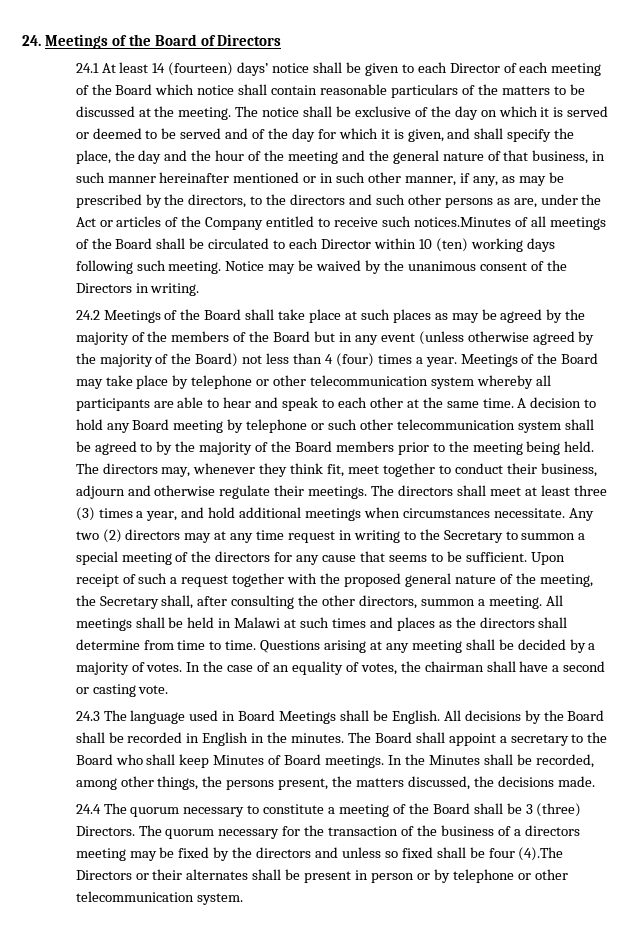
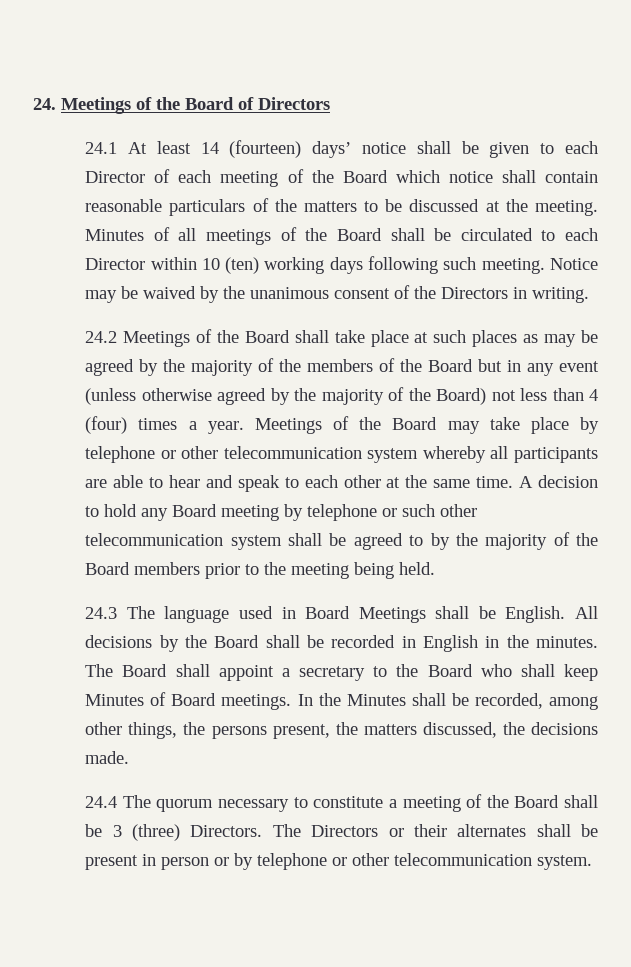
- The notice shall be exclusive of the day on which it is served or deemed to be served and of the day for which it is given, and shall specify the place, the day and the hour of the meeting and the general nature of that business, in such manner hereinafter mentioned or in such other manner, if any, as may be prescribed by the directors, to the directors and such other persons as are, under the Act or articles of the Company entitled to receive such notices.Minutes of all meetings of the Board shall be circulated to each Director within 10 (ten) working days following such meeting.
+ Minutes of all meetings of the Board shall be circulated to each Director within 10 (ten) working days following such meeting.
- The directors may, whenever they think fit, meet together to conduct their business, adjourn and otherwise regulate their meetings. The directors shall meet at least three (3) times a year, and hold additional meetings when circumstances necessitate. Any two (2) directors may at any time request in writing to the Secretary to summon a special meeting of the directors for any cause that seems to be sufficient. Upon receipt of such a request together with the proposed general nature of the meeting, the Secretary shall, after consulting the other directors, summon a meeting. All meetings shall be held in Malawi at such times and places as the directors shall determine from time to time. Questions arising at any meeting shall be decided by a majority of votes. In the case of an equality of votes, the chairman shall have a second or casting vote.
- The quorum necessary for the transaction of the business of a directors meeting may be fixed by the directors and unless so fixed shall be four (4).The Directors or their alternates shall be present in person or by telephone or other telecommunication system.
+ The Directors or their alternates shall be present in person or by telephone or other telecommunication system.

